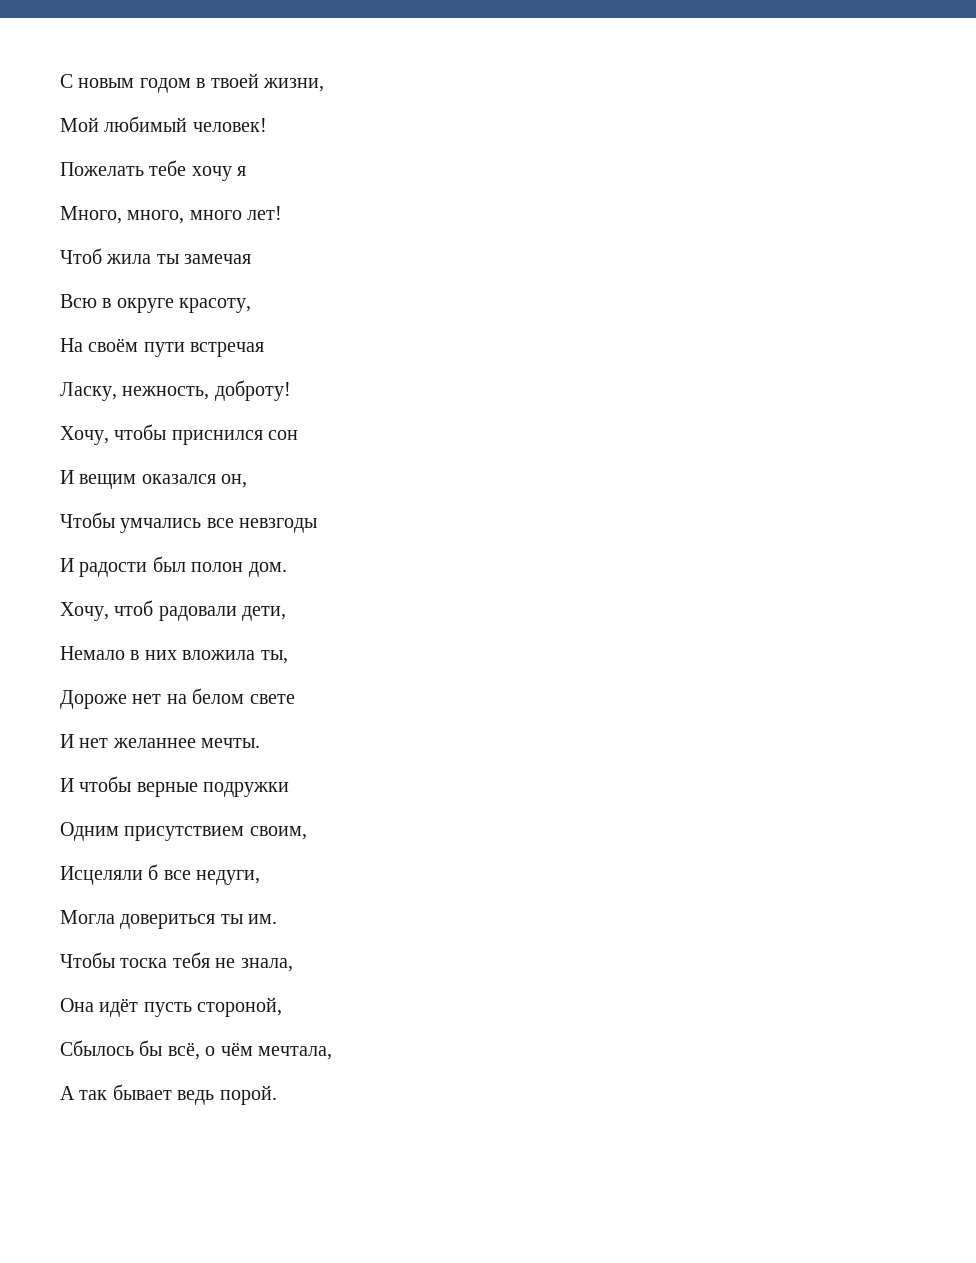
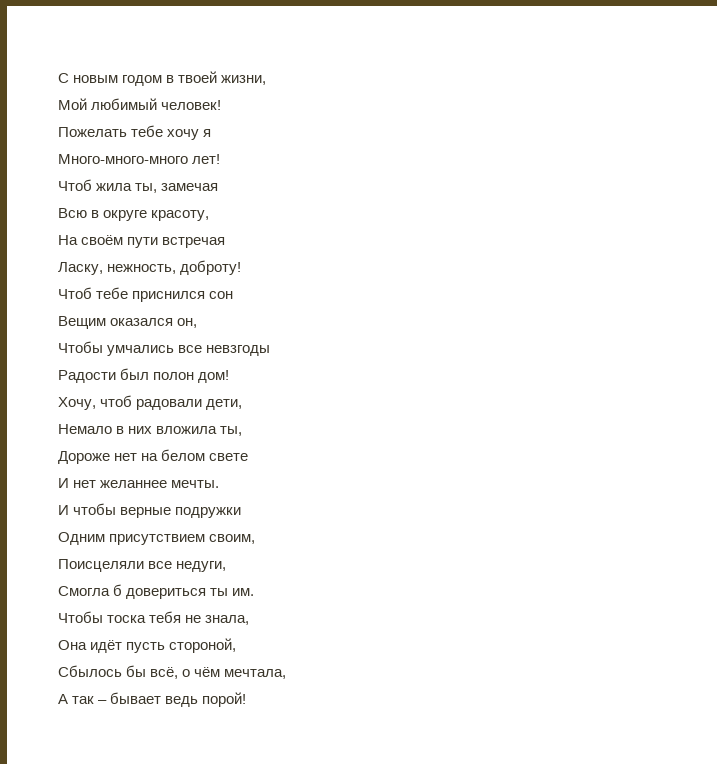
- Много, много, много лет!
+ Много-много-много лет!
- Чтоб жила ты замечая
+ Чтоб жила ты, замечая
- Хочу, чтобы приснился сон
+ Чтоб тебе приснился сон
- И вещим оказался он,
+ Вещим оказался он,
- И радости был полон дом.
+ Радости был полон дом!
- Исцеляли б все недуги,
+ Поисцеляли все недуги,
- Могла довериться ты им.
+ Смогла б довериться ты им.
- А так бывает ведь порой.
+ А так – бывает ведь порой!

